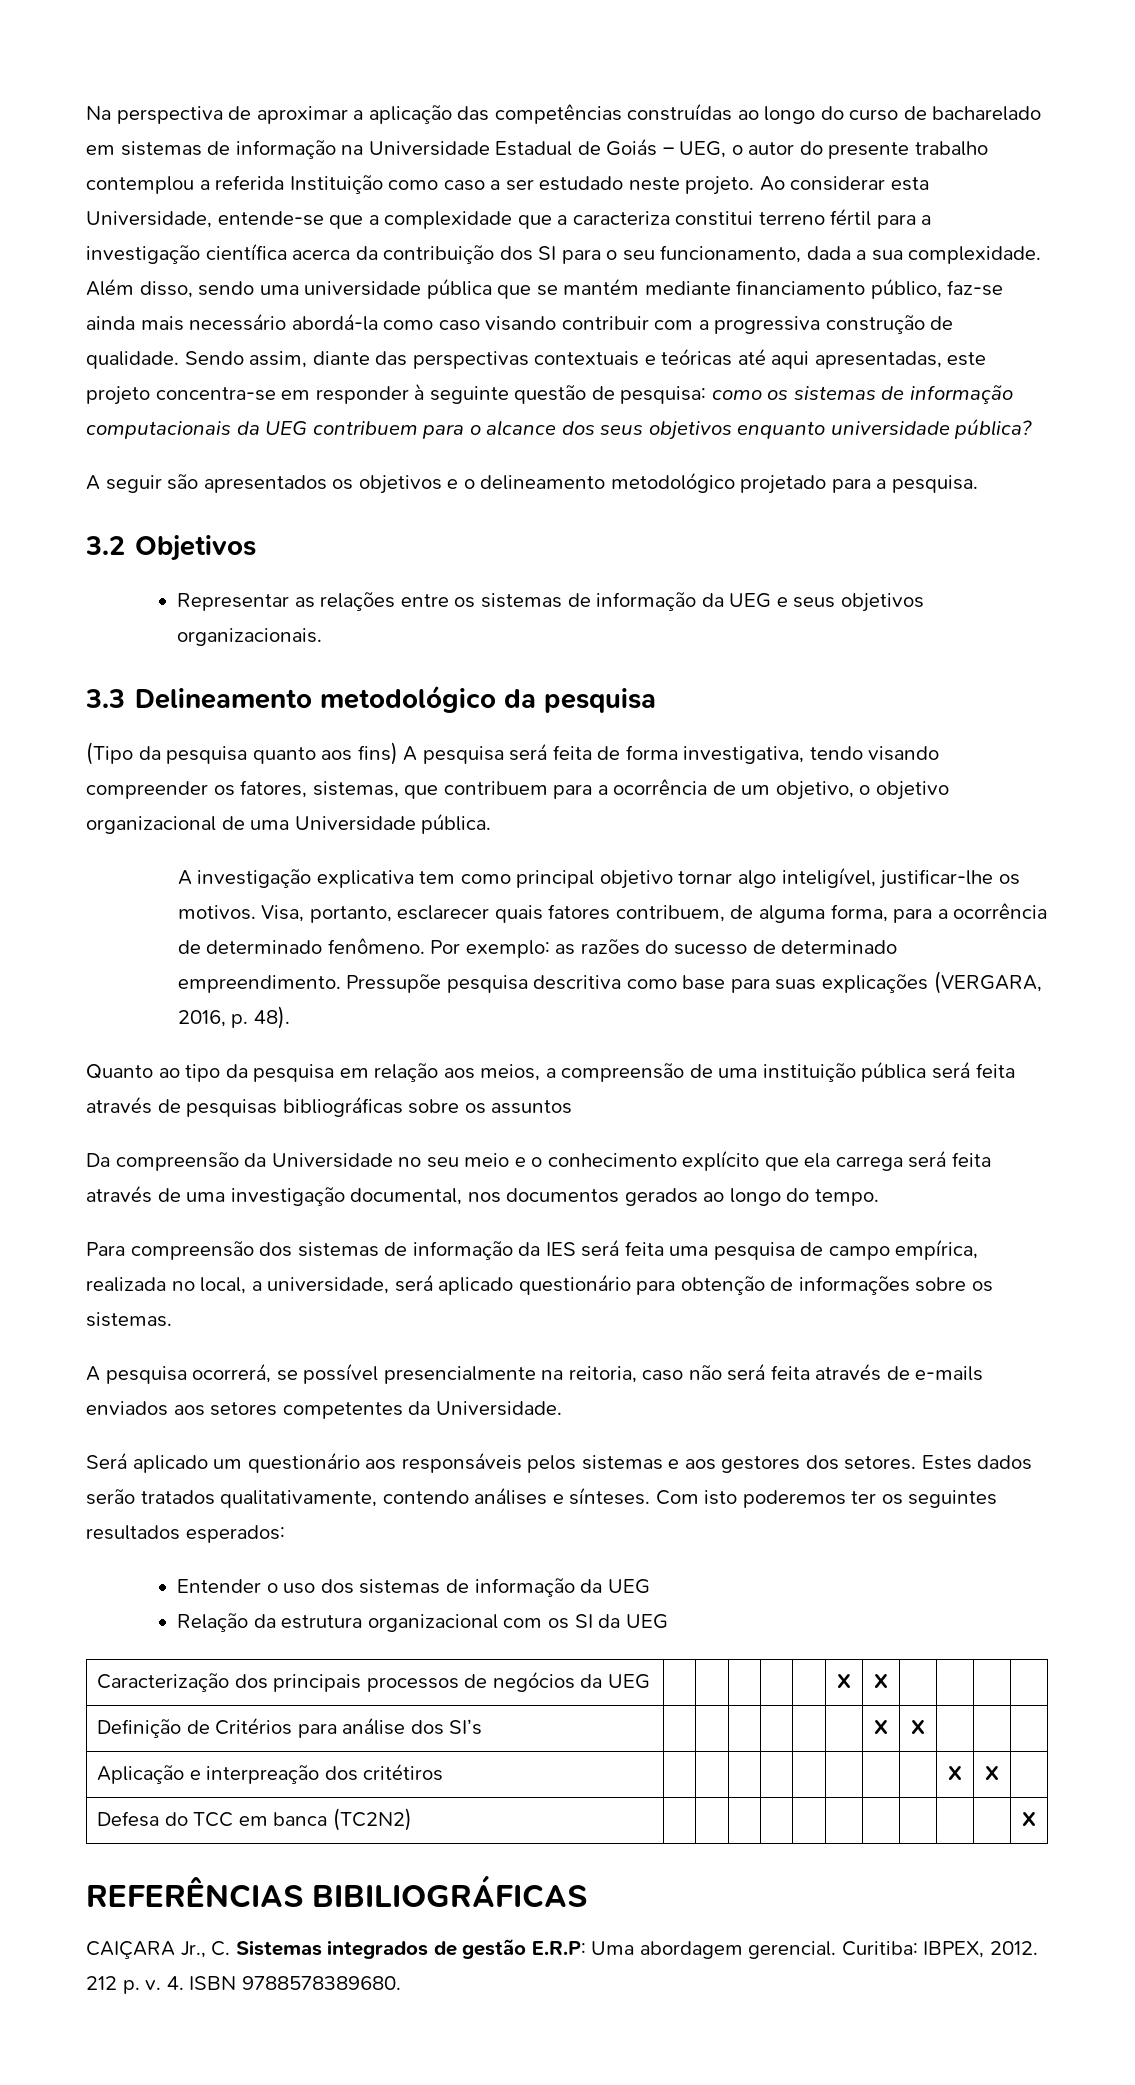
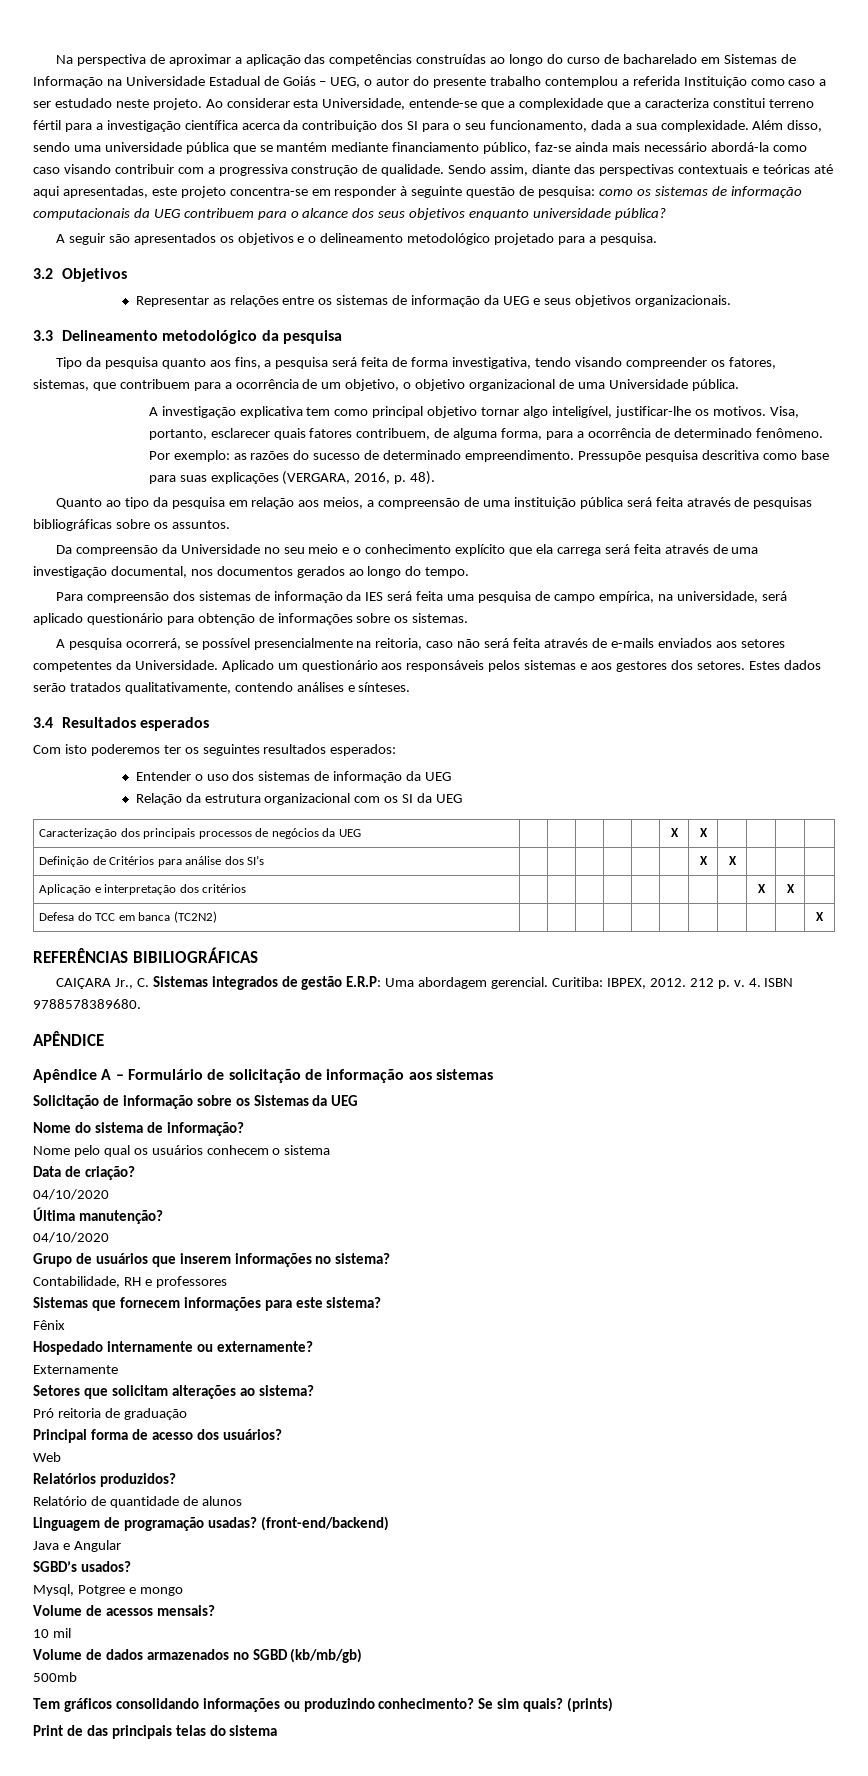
- Na perspectiva de aproximar a aplicação das competências construídas ao longo do curso de bacharelado em sistemas de informação na Universidade Estadual de Goiás – UEG, o autor do presente trabalho contemplou a referida Instituição como caso a ser estudado neste projeto.
+ Na perspectiva de aproximar a aplicação das competências construídas ao longo do curso de bacharelado em Sistemas de Informação na Universidade Estadual de Goiás – UEG, o autor do presente trabalho contemplou a referida Instituição como caso a ser estudado neste projeto.
- (Tipo da pesquisa quanto aos fins) A pesquisa será feita de forma investigativa, tendo visando compreender os fatores, sistemas, que contribuem para a ocorrência de um objetivo, o objetivo organizacional de uma Universidade pública.
+ Tipo da pesquisa quanto aos fins, a pesquisa será feita de forma investigativa, tendo visando compreender os fatores, sistemas, que contribuem para a ocorrência de um objetivo, o objetivo organizacional de uma Universidade pública.
- Quanto ao tipo da pesquisa em relação aos meios, a compreensão de uma instituição pública será feita através de pesquisas bibliográficas sobre os assuntos
+ Quanto ao tipo da pesquisa em relação aos meios, a compreensão de uma instituição pública será feita através de pesquisas bibliográficas sobre os assuntos.
- Para compreensão dos sistemas de informação da IES será feita uma pesquisa de campo empírica, realizada no local, a universidade, será aplicado questionário para obtenção de informações sobre os sistemas.
+ Para compreensão dos sistemas de informação da IES será feita uma pesquisa de campo empírica, na universidade, será aplicado questionário para obtenção de informações sobre os sistemas.
- A pesquisa ocorrerá, se possível presencialmente na reitoria, caso não será feita através de e-mails enviados aos setores competentes da Universidade.
- Será aplicado um questionário aos responsáveis pelos sistemas e aos gestores dos setores.
+ A pesquisa ocorrerá, se possível presencialmente na reitoria, caso não será feita através de e-mails enviados aos setores competentes da Universidade. Aplicado um questionário aos responsáveis pelos sistemas e aos gestores dos setores.
- Estes dados serão tratados qualitativamente, contendo análises e sínteses. Com isto poderemos ter os seguintes resultados esperados:
+ Estes dados serão tratados qualitativamente, contendo análises e sínteses.
+ 3.4 Resultados esperados
+ Com isto poderemos ter os seguintes resultados esperados:
- Aplicação e interpreação dos critétiros | | | | | | | | | X | X |
+ Aplicação e interpretação dos critérios | | | | | | | | | X | X |
+ APÊNDICE
+ Apêndice A – Formulário de solicitação de informação aos sistemas
+ Solicitação de informação sobre os Sistemas da UEG
+ Nome do sistema de informação?
+ Nome pelo qual os usuários conhecem o sistema
+ Data de criação?
+ 04/10/2020
+ Última manutenção?
+ 04/10/2020
+ Grupo de usuários que inserem informações no sistema?
+ Contabilidade, RH e professores
+ Sistemas que fornecem informações para este sistema?
+ Fênix
+ Hospedado internamente ou externamente?
+ Externamente
+ Setores que solicitam alterações ao sistema?
+ Pró reitoria de graduação
+ Principal forma de acesso dos usuários?
+ Web
+ Relatórios produzidos?
+ Relatório de quantidade de alunos
+ Linguagem de programação usadas? (front-end/backend)
+ Java e Angular
+ SGBD’s usados?
+ Mysql, Potgree e mongo
+ Volume de acessos mensais?
+ 10 mil
+ Volume de dados armazenados no SGBD (kb/mb/gb)
+ 500mb
+ Tem gráficos consolidando informações ou produzindo conhecimento? Se sim quais? (prints)
+ Print de das principais telas do sistema

